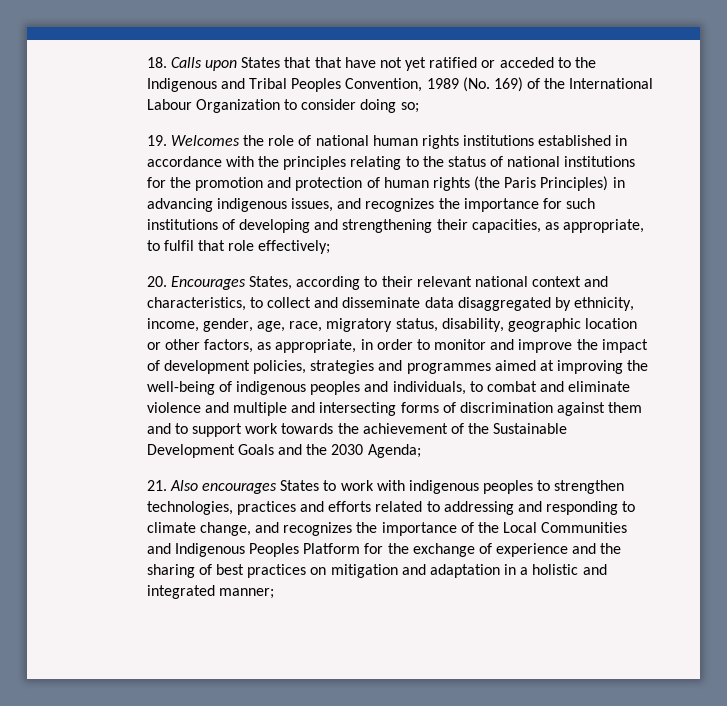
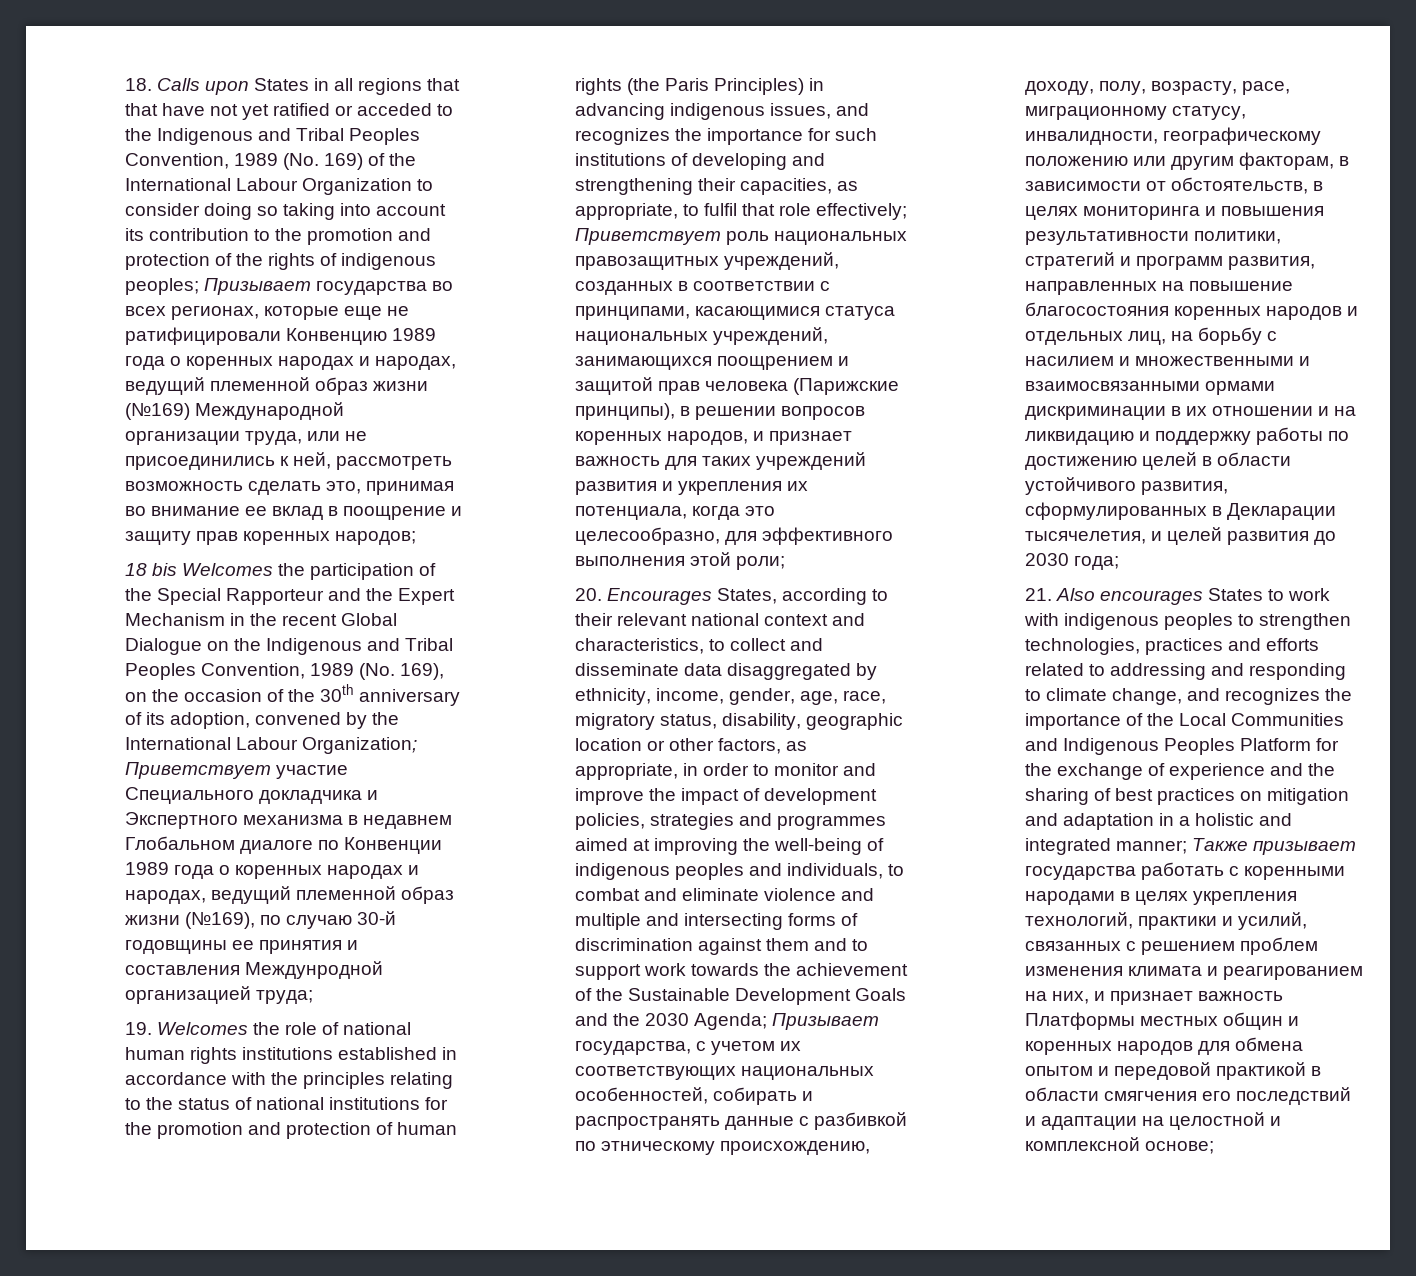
- 18. Calls upon States that that have not yet ratified or acceded to the Indigenous and Tribal Peoples Convention, 1989 (No. 169) of the International Labour Organization to consider doing so;
+ 18. Calls upon States in all regions that that have not yet ratified or acceded to the Indigenous and Tribal Peoples Convention, 1989 (No. 169) of the International Labour Organization to consider doing so taking into account its contribution to the promotion and protection of the rights of indigenous peoples; Призывает государства во всех регионах, которые еще не ратифицировали Конвенцию 1989 года о коренных народах и народах, ведущий племенной образ жизни (№169) Международной организации труда, или не присоединились к ней, рассмотреть возможность сделать это, принимая во внимание ее вклад в поощрение и защиту прав коренных народов;
+ 18 bis Welcomes the participation of the Special Rapporteur and the Expert Mechanism in the recent Global Dialogue on the Indigenous and Tribal Peoples Convention, 1989 (No. 169), on the occasion of the 30th anniversary of its adoption, convened by the International Labour Organization; Приветствует участие Специального докладчика и Экспертного механизма в недавнем Глобальном диалоге по Конвенции 1989 года о коренных народах и народах, ведущий племенной образ жизни (№169), по случаю 30-й годовщины ее принятия и составления Междунродной организацией труда;
- 19. Welcomes the role of national human rights institutions established in accordance with the principles relating to the status of national institutions for the promotion and protection of human rights (the Paris Principles) in advancing indigenous issues, and recognizes the importance for such institutions of developing and strengthening their capacities, as appropriate, to fulfil that role effectively;
+ 19. Welcomes the role of national human rights institutions established in accordance with the principles relating to the status of national institutions for the promotion and protection of human rights (the Paris Principles) in advancing indigenous issues, and recognizes the importance for such institutions of developing and strengthening their capacities, as appropriate, to fulfil that role effectively; Приветствует роль национальных правозащитных учреждений, созданных в соответствии с принципами, касающимися статуса национальных учреждений, занимающихся поощрением и защитой прав человека (Парижские принципы), в решении вопросов коренных народов, и признает важность для таких учреждений развития и укрепления их потенциала, когда это целесообразно, для эффективного выполнения этой роли;
+ Призывает государства, с учетом их соответствующих национальных особенностей, собирать и распространять данные с разбивкой по этническому происхождению, доходу, полу, возрасту, расе, миграционному статусу, инвалидности, географическому положению или другим факторам, в зависимости от обстоятельств, в целях мониторинга и повышения результативности политики, стратегий и программ развития, направленных на повышение благосостояния коренных народов и отдельных лиц, на борьбу с насилием и множественными и взаимосвязанными ормами дискриминации в их отношении и на ликвидацию и поддержку работы по достижению целей в области устойчивого развития, сформулированных в Декларации тысячелетия, и целей развития до 2030 года;
- 21. Also encourages States to work with indigenous peoples to strengthen technologies, practices and efforts related to addressing and responding to climate change, and recognizes the importance of the Local Communities and Indigenous Peoples Platform for the exchange of experience and the sharing of best practices on mitigation and adaptation in a holistic and integrated manner;
+ 21. Also encourages States to work with indigenous peoples to strengthen technologies, practices and efforts related to addressing and responding to climate change, and recognizes the importance of the Local Communities and Indigenous Peoples Platform for the exchange of experience and the sharing of best practices on mitigation and adaptation in a holistic and integrated manner; Также призывает государства работать с коренными народами в целях укрепления технологий, практики и усилий, связанных с решением проблем изменения климата и реагированием на них, и признает важность Платформы местных общин и коренных народов для обмена опытом и передовой практикой в области смягчения его последствий и адаптации на целостной и комплексной основе;

